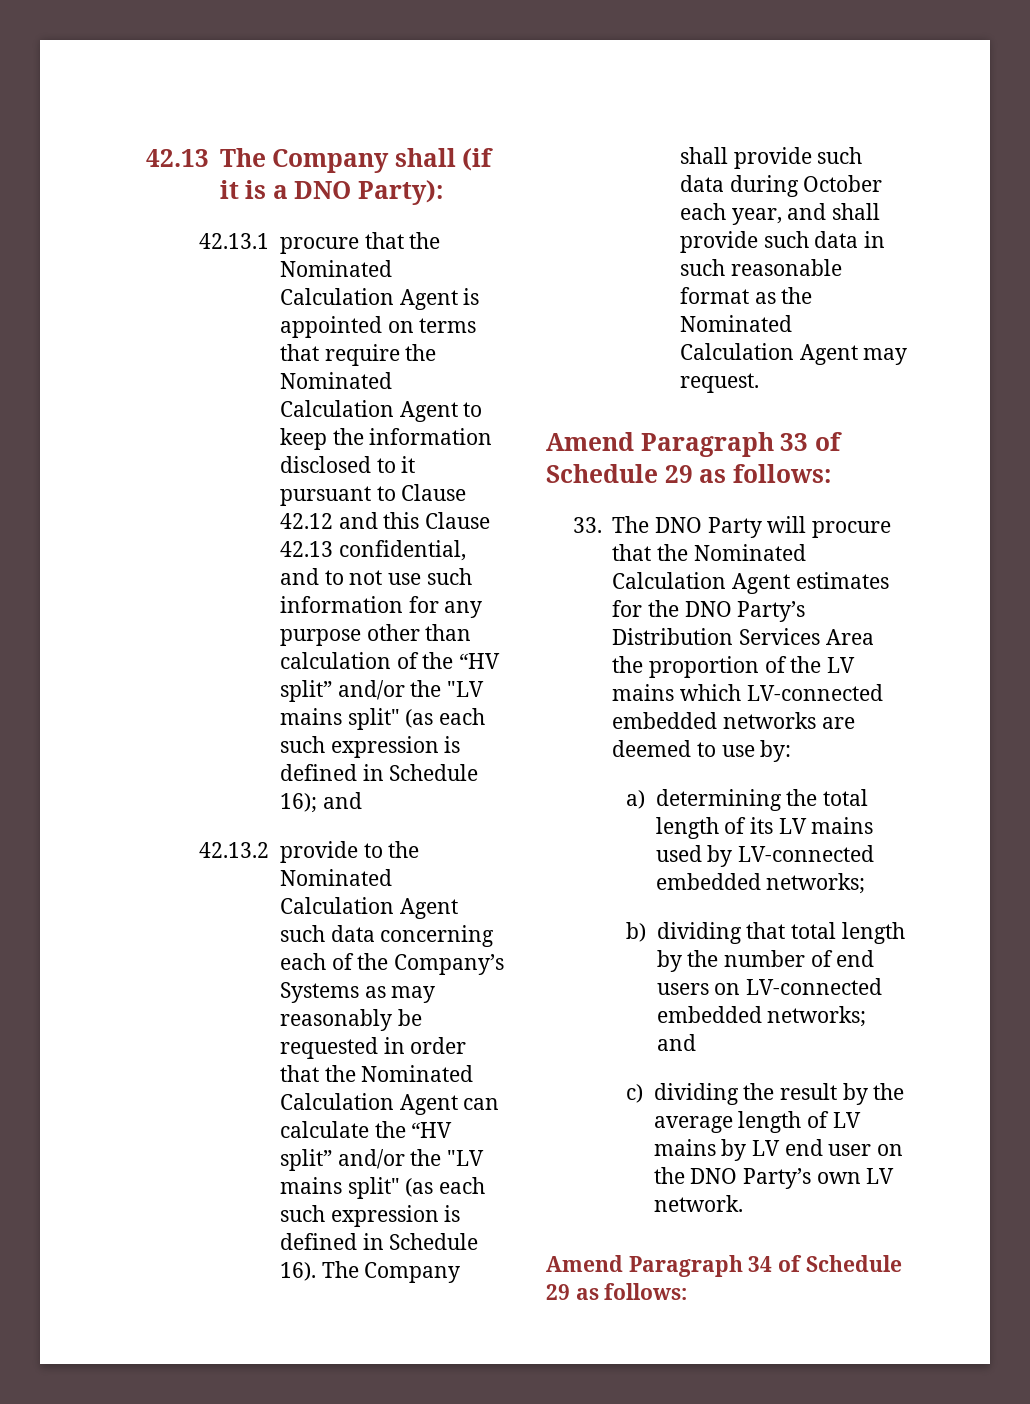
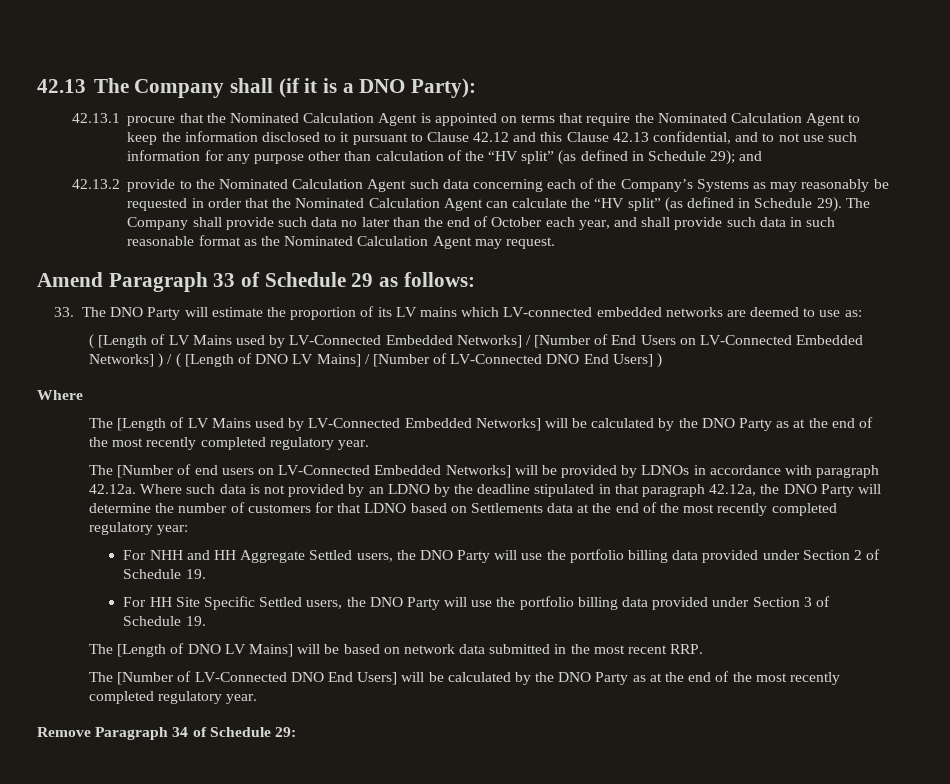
- 42.13.1 procure that the Nominated Calculation Agent is appointed on terms that require the Nominated Calculation Agent to keep the information disclosed to it pursuant to Clause 42.12 and this Clause 42.13 confidential, and to not use such information for any purpose other than calculation of the “HV split” and/or the "LV mains split" (as each such expression is defined in Schedule 16); and
+ 42.13.1 procure that the Nominated Calculation Agent is appointed on terms that require the Nominated Calculation Agent to keep the information disclosed to it pursuant to Clause 42.12 and this Clause 42.13 confidential, and to not use such information for any purpose other than calculation of the “HV split” (as defined in Schedule 29); and
- 42.13.2 provide to the Nominated Calculation Agent such data concerning each of the Company’s Systems as may reasonably be requested in order that the Nominated Calculation Agent can calculate the “HV split” and/or the "LV mains split" (as each such expression is defined in Schedule 16).
+ 42.13.2 provide to the Nominated Calculation Agent such data concerning each of the Company’s Systems as may reasonably be requested in order that the Nominated Calculation Agent can calculate the “HV split” (as defined in Schedule 29).
- The Company shall provide such data during October each year, and shall provide such data in such reasonable format as the Nominated Calculation Agent may request.
+ The Company shall provide such data no later than the end of October each year, and shall provide such data in such reasonable format as the Nominated Calculation Agent may request.
- 33. The DNO Party will procure that the Nominated Calculation Agent estimates for the DNO Party’s Distribution Services Area the proportion of the LV mains which LV-connected embedded networks are deemed to use by:
- a) determining the total length of its LV mains used by LV-connected embedded networks;
- b) dividing that total length by the number of end users on LV-connected embedded networks; and
- c) dividing the result by the average length of LV mains by LV end user on the DNO Party’s own LV network.
- Amend Paragraph 34 of Schedule 29 as follows:
+ 33. The DNO Party will estimate the proportion of its LV mains which LV-connected embedded networks are deemed to use as:
+ ( [Length of LV Mains used by LV-Connected Embedded Networks] / [Number of End Users on LV-Connected Embedded Networks] ) / ( [Length of DNO LV Mains] / [Number of LV-Connected DNO End Users] )
+ Where
+ The [Length of LV Mains used by LV-Connected Embedded Networks] will be calculated by the DNO Party as at the end of the most recently completed regulatory year.
+ The [Number of end users on LV-Connected Embedded Networks] will be provided by LDNOs in accordance with paragraph 42.12a. Where such data is not provided by an LDNO by the deadline stipulated in that paragraph 42.12a, the DNO Party will determine the number of customers for that LDNO based on Settlements data at the end of the most recently completed regulatory year:
+ For NHH and HH Aggregate Settled users, the DNO Party will use the portfolio billing data provided under Section 2 of Schedule 19.
+ For HH Site Specific Settled users, the DNO Party will use the portfolio billing data provided under Section 3 of Schedule 19.
+ The [Length of DNO LV Mains] will be based on network data submitted in the most recent RRP.
+ The [Number of LV-Connected DNO End Users] will be calculated by the DNO Party as at the end of the most recently completed regulatory year.
+ Remove Paragraph 34 of Schedule 29:

